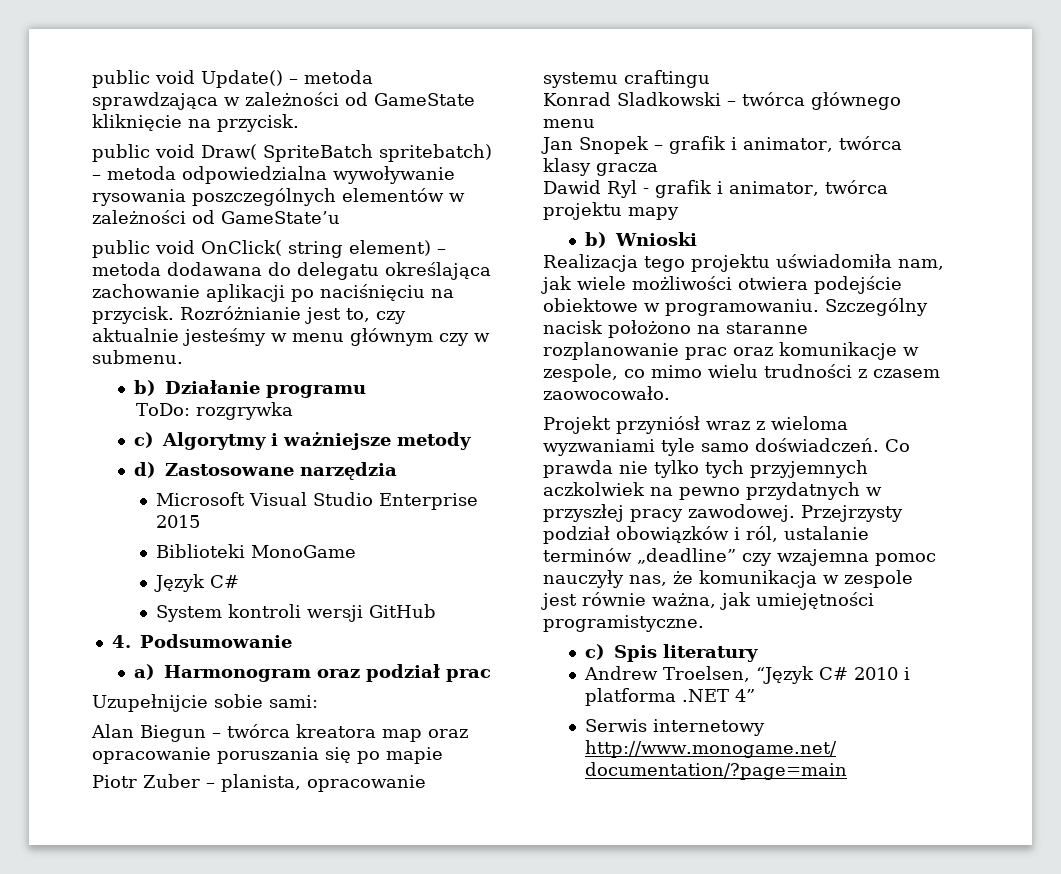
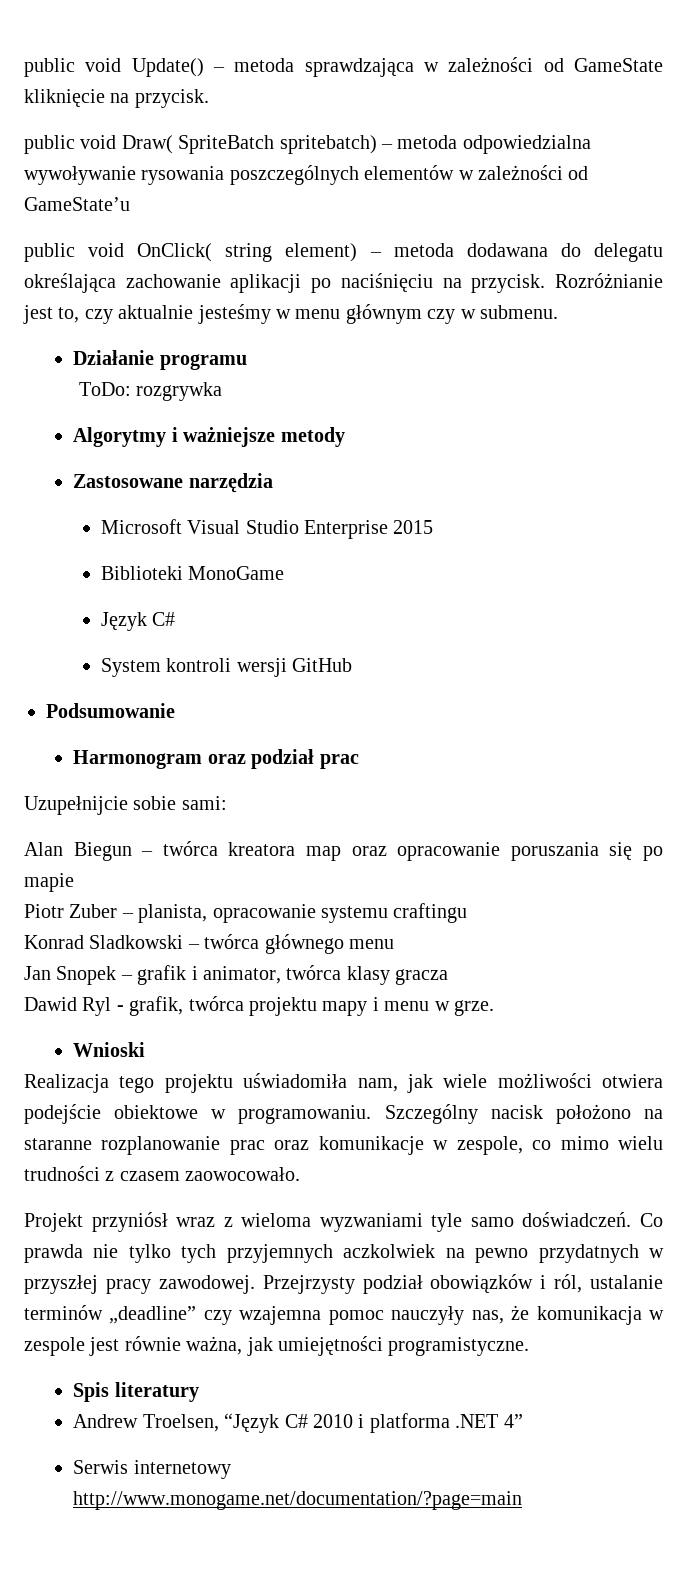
- b) Działanie programu
+ Działanie programu
- c) Algorytmy i ważniejsze metody
+ Algorytmy i ważniejsze metody
- d) Zastosowane narzędzia
+ Zastosowane narzędzia
- 4. Podsumowanie
+ Podsumowanie
- a) Harmonogram oraz podział prac
+ Harmonogram oraz podział prac
- Dawid Ryl - grafik i animator, twórca projektu mapy
- b) Wnioski
+ Dawid Ryl - grafik, twórca projektu mapy i menu w grze.
+ Wnioski
- c) Spis literatury
+ Spis literatury

